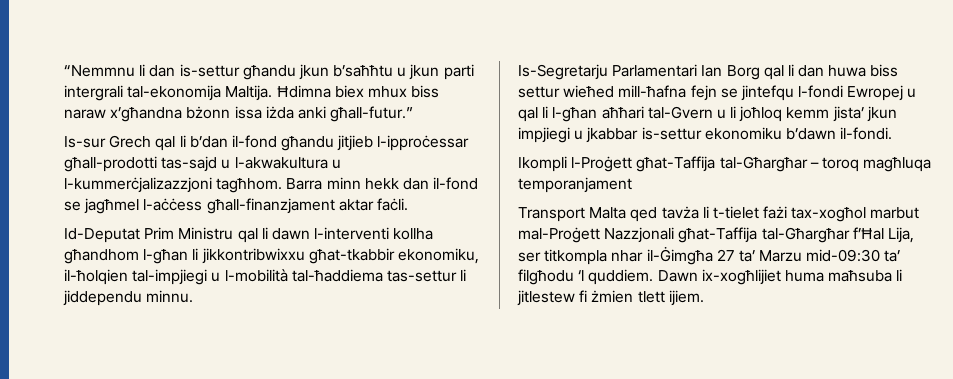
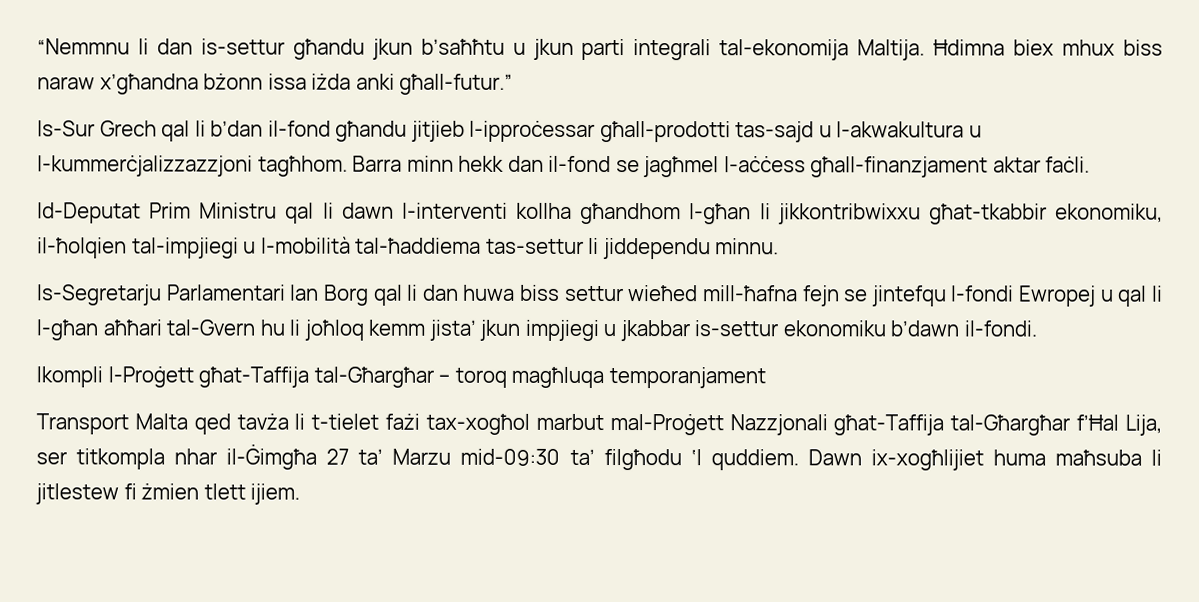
- “Nemmnu li dan is-settur għandu jkun b’saħħtu u jkun parti intergrali tal-ekonomija Maltija.
+ “Nemmnu li dan is-settur għandu jkun b’saħħtu u jkun parti integrali tal-ekonomija Maltija.
- Is-sur Grech qal li b’dan il-fond għandu jitjieb l-ipproċessar għall-prodotti tas-sajd u l-akwakultura u l-kummerċjalizazzjoni tagħhom.
+ Is-Sur Grech qal li b’dan il-fond għandu jitjieb l-ipproċessar għall-prodotti tas-sajd u l-akwakultura u l-kummerċjalizzazzjoni tagħhom.
- Is-Segretarju Parlamentari Ian Borg qal li dan huwa biss settur wieħed mill-ħafna fejn se jintefqu l-fondi Ewropej u qal li l-għan aħħari tal-Gvern u li joħloq kemm jista’ jkun impjiegi u jkabbar is-settur ekonomiku b’dawn il-fondi.
+ Is-Segretarju Parlamentari Ian Borg qal li dan huwa biss settur wieħed mill-ħafna fejn se jintefqu l-fondi Ewropej u qal li l-għan aħħari tal-Gvern hu li joħloq kemm jista’ jkun impjiegi u jkabbar is-settur ekonomiku b’dawn il-fondi.

